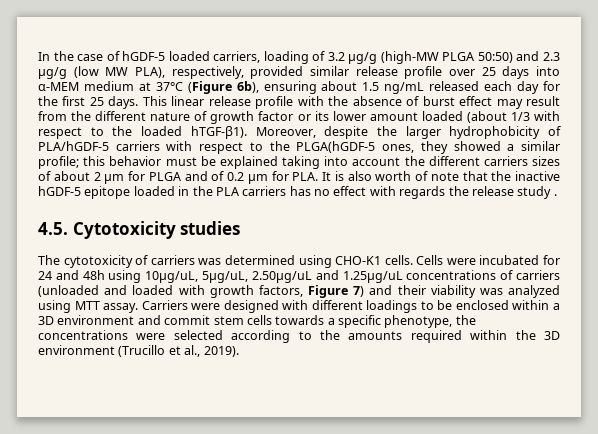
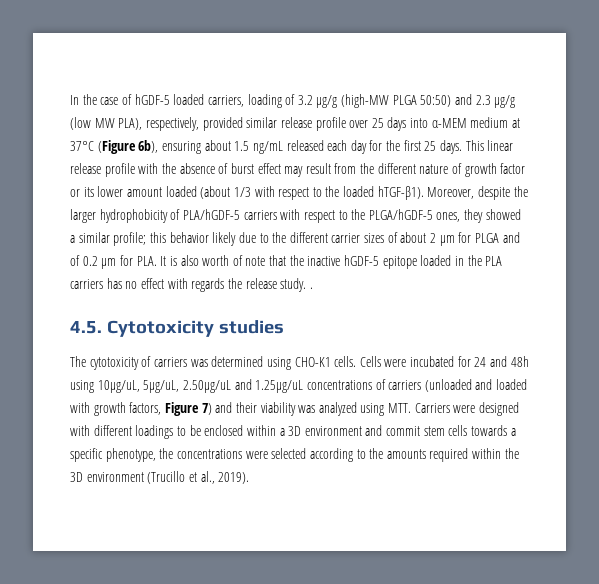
- Moreover, despite the larger hydrophobicity of PLA/hGDF-5 carriers with respect to the PLGA(hGDF-5 ones, they showed a similar profile; this behavior must be explained taking into account the different carriers sizes of about 2 μm for PLGA and of 0.2 μm for PLA. It is also worth of note that the inactive hGDF-5 epitope loaded in the PLA carriers has no effect with regards the release study .
+ Moreover, despite the larger hydrophobicity of PLA/hGDF-5 carriers with respect to the PLGA/hGDF-5 ones, they showed a similar profile; this behavior likely due to the different carrier sizes of about 2 μm for PLGA and of 0.2 μm for PLA. It is also worth of note that the inactive hGDF-5 epitope loaded in the PLA carriers has no effect with regards the release study. .
- Cells were incubated for 24 and 48h using 10μg/uL, 5μg/uL, 2.50μg/uL and 1.25μg/uL concentrations of carriers (unloaded and loaded with growth factors, Figure 7) and their viability was analyzed using MTT assay. Carriers were designed with different loadings to be enclosed within a 3D environment and commit stem cells towards a specific phenotype, the concentrations were selected according to the amounts required within the 3D environment (Trucillo et al., 2019).
+ Cells were incubated for 24 and 48h using 10μg/uL, 5μg/uL, 2.50μg/uL and 1.25μg/uL concentrations of carriers (unloaded and loaded with growth factors, Figure 7) and their viability was analyzed using MTT. Carriers were designed with different loadings to be enclosed within a 3D environment and commit stem cells towards a specific phenotype, the concentrations were selected according to the amounts required within the 3D environment (Trucillo et al., 2019).

